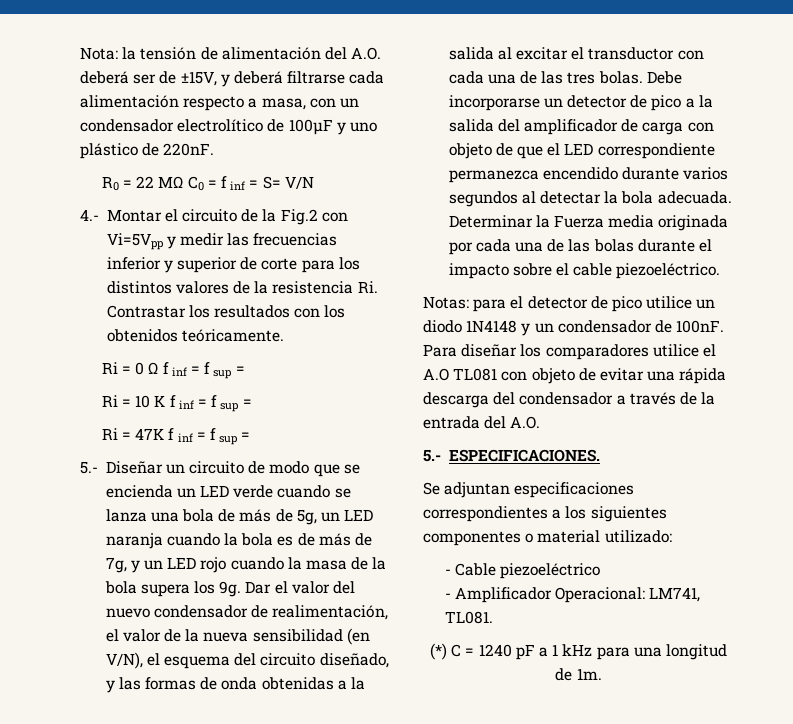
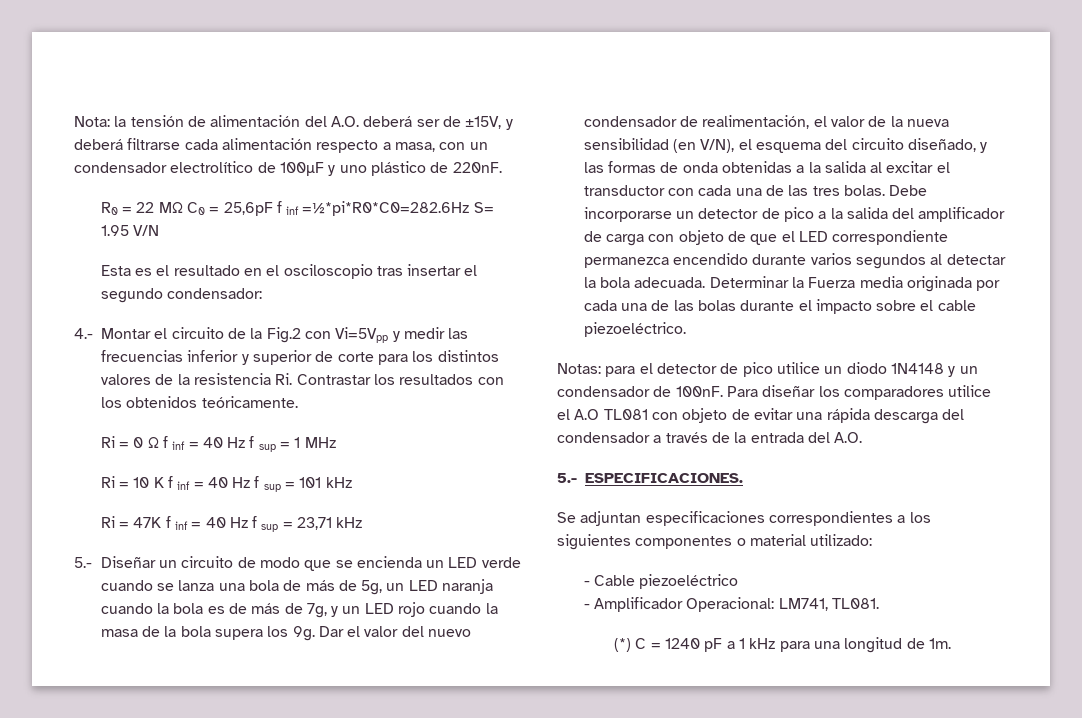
- R0 = 22 MΩ C0 = f inf = S= V/N
+ R0 = 22 MΩ C0 = 25,6pF f inf =½*pi*R0*C0=282.6Hz S= 1.95 V/N
+ Esta es el resultado en el osciloscopio tras insertar el segundo condensador:
- Ri = 0 Ω f inf = f sup =
+ Ri = 0 Ω f inf = 40 Hz f sup = 1 MHz
- Ri = 10 K f inf = f sup =
+ Ri = 10 K f inf = 40 Hz f sup = 101 kHz
- Ri = 47K f inf = f sup =
+ Ri = 47K f inf = 40 Hz f sup = 23,71 kHz

